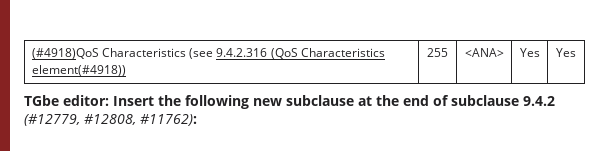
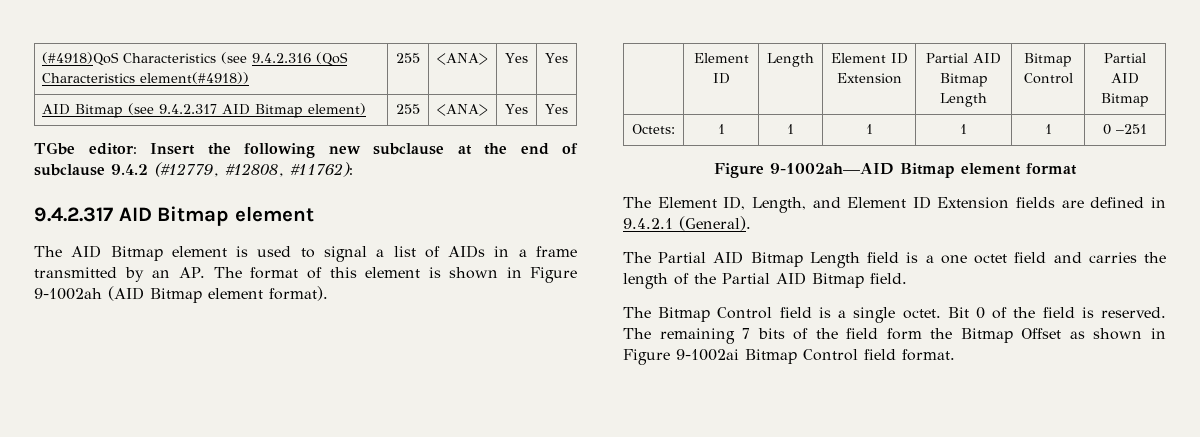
+ AID Bitmap (see 9.4.2.317 AID Bitmap element) | 255 | <ANA> | Yes | Yes
+ 9.4.2.317 AID Bitmap element
+ The AID Bitmap element is used to signal a list of AIDs in a frame transmitted by an AP. The format of this element is shown in Figure 9-1002ah (AID Bitmap element format).
+ | Element ID | Length | Element ID Extension | Partial AID Bitmap Length | Bitmap Control | Partial AID Bitmap
+ Octets: | 1 | 1 | 1 | 1 | 1 | 0 –251
+ Figure 9-1002ah—AID Bitmap element format
+ The Element ID, Length, and Element ID Extension fields are defined in 9.4.2.1 (General).
+ The Partial AID Bitmap Length field is a one octet field and carries the length of the Partial AID Bitmap field.
+ The Bitmap Control field is a single octet. Bit 0 of the field is reserved. The remaining 7 bits of the field form the Bitmap Offset as shown in Figure 9-1002ai Bitmap Control field format.

